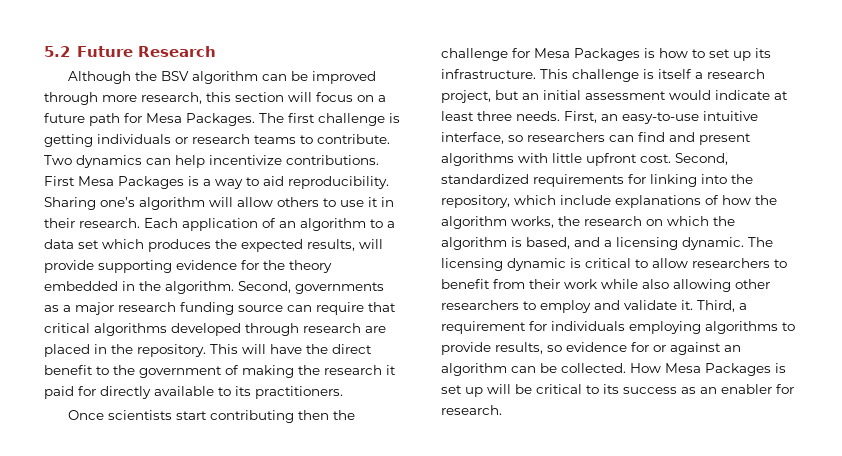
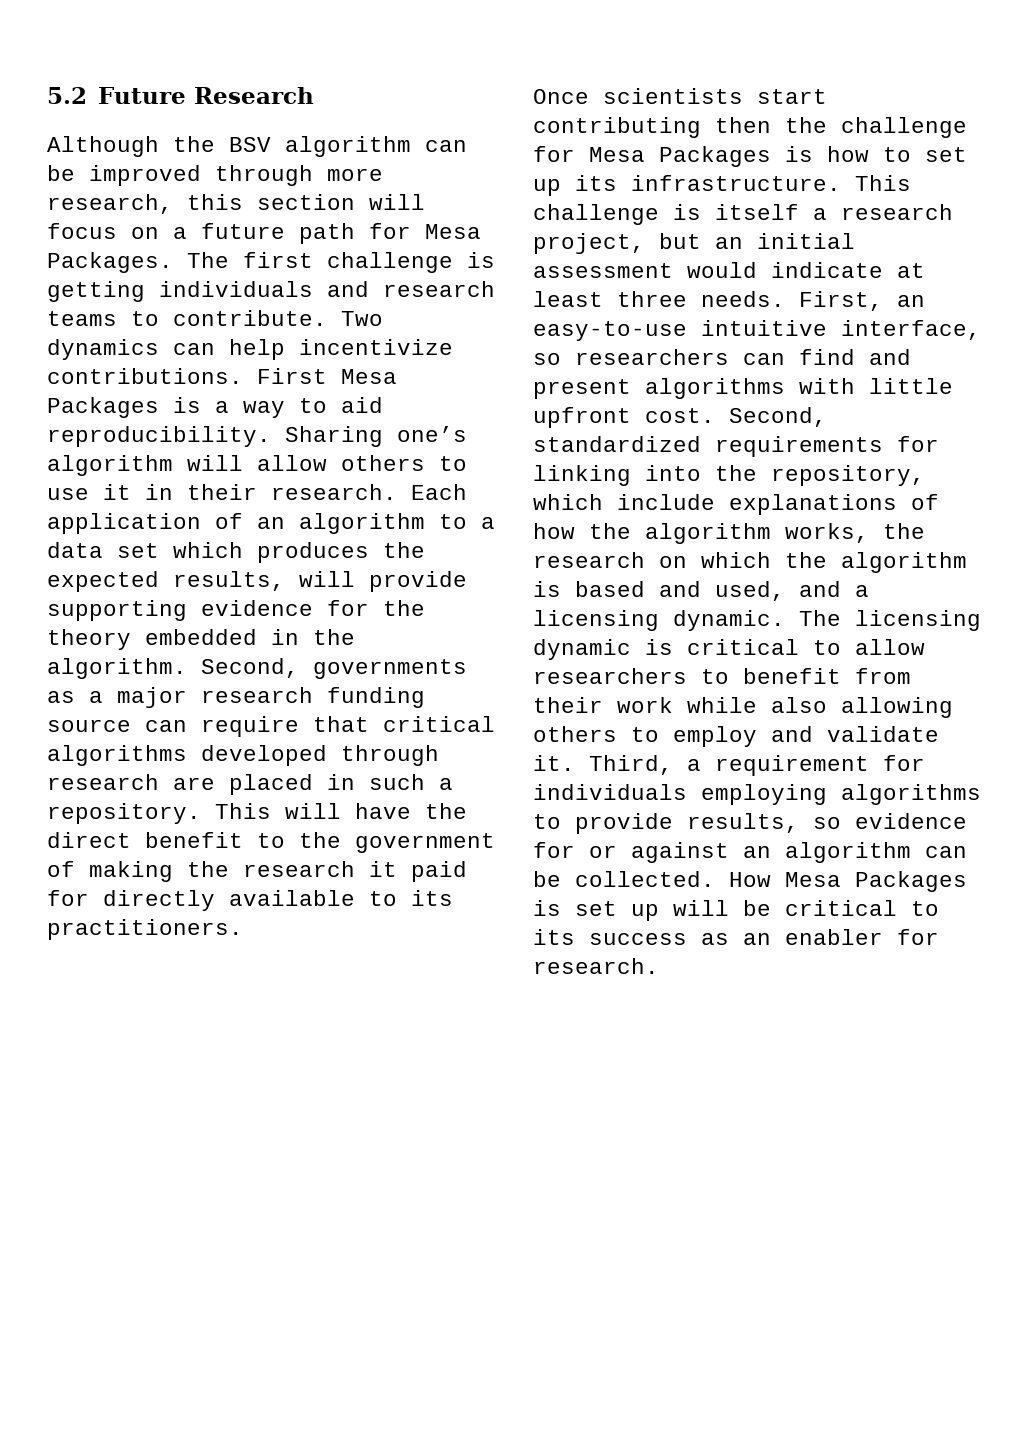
- The first challenge is getting individuals or research teams to contribute.
+ The first challenge is getting individuals and research teams to contribute.
- Second, governments as a major research funding source can require that critical algorithms developed through research are placed in the repository.
+ Second, governments as a major research funding source can require that critical algorithms developed through research are placed in such a repository.
- Second, standardized requirements for linking into the repository, which include explanations of how the algorithm works, the research on which the algorithm is based, and a licensing dynamic.
+ Second, standardized requirements for linking into the repository, which include explanations of how the algorithm works, the research on which the algorithm is based and used, and a licensing dynamic.
- The licensing dynamic is critical to allow researchers to benefit from their work while also allowing other researchers to employ and validate it.
+ The licensing dynamic is critical to allow researchers to benefit from their work while also allowing others to employ and validate it.

